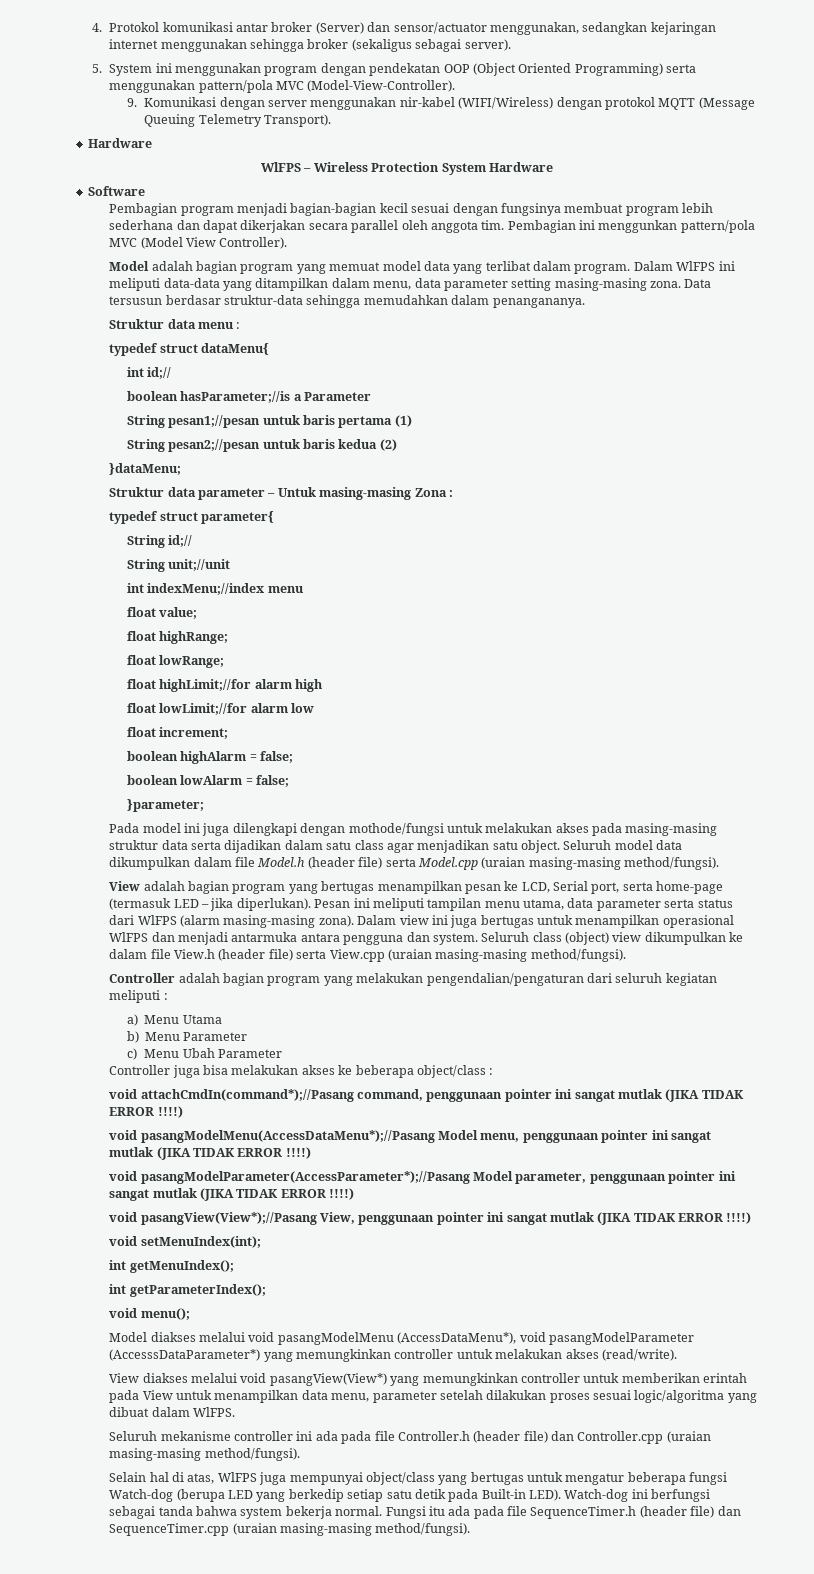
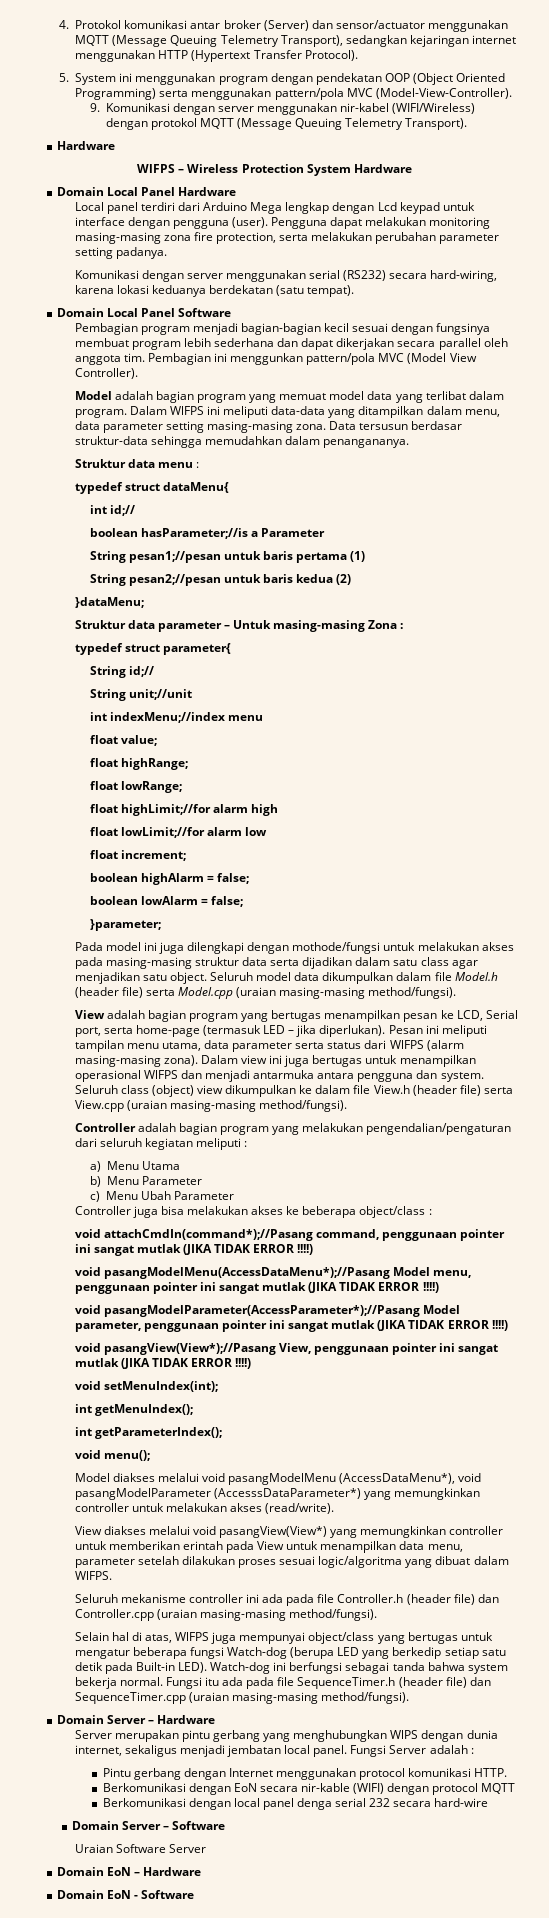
- 4. Protokol komunikasi antar broker (Server) dan sensor/actuator menggunakan, sedangkan kejaringan internet menggunakan sehingga broker (sekaligus sebagai server).
+ 4. Protokol komunikasi antar broker (Server) dan sensor/actuator menggunakan MQTT (Message Queuing Telemetry Transport), sedangkan kejaringan internet menggunakan HTTP (Hypertext Transfer Protocol).
- Software
+ Domain Local Panel Hardware
+ Local panel terdiri dari Arduino Mega lengkap dengan Lcd keypad untuk interface dengan pengguna (user). Pengguna dapat melakukan monitoring masing-masing zona fire protection, serta melakukan perubahan parameter setting padanya.
+ Komunikasi dengan server menggunakan serial (RS232) secara hard-wiring, karena lokasi keduanya berdekatan (satu tempat).
+ Domain Local Panel Software
+ Domain Server – Hardware
+ Server merupakan pintu gerbang yang menghubungkan WlPS dengan dunia internet, sekaligus menjadi jembatan local panel. Fungsi Server adalah :
+ Pintu gerbang dengan Internet menggunakan protocol komunikasi HTTP.
+ Berkomunikasi dengan EoN secara nir-kable (WIFI) dengan protocol MQTT
+ Berkomunikasi dengan local panel denga serial 232 secara hard-wire
+ Domain Server – Software
+ Uraian Software Server
+ Domain EoN – Hardware
+ Domain EoN - Software

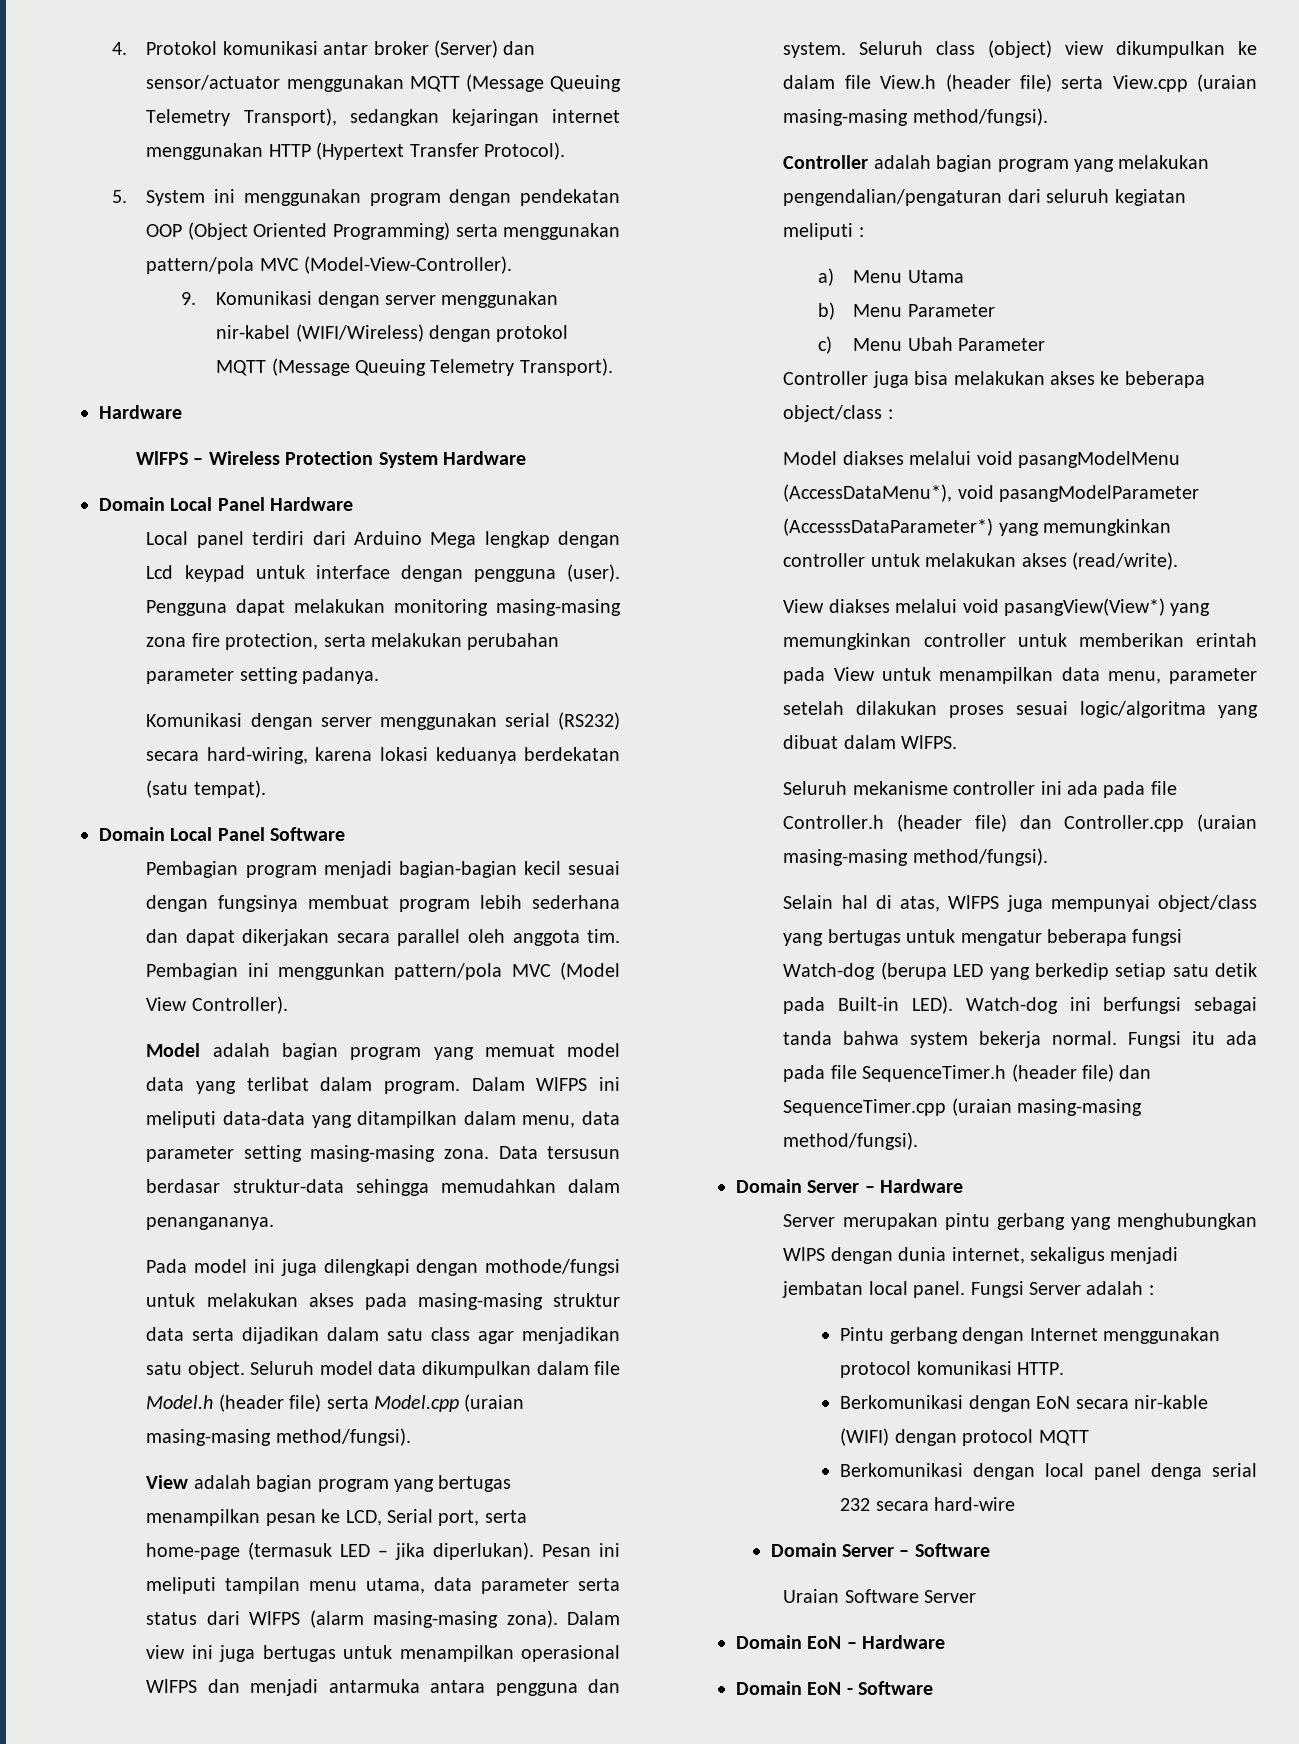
- Struktur data menu :
- typedef struct dataMenu{
- int id;//
- boolean hasParameter;//is a Parameter
- String pesan1;//pesan untuk baris pertama (1)
- String pesan2;//pesan untuk baris kedua (2)
- }dataMenu;
- Struktur data parameter – Untuk masing-masing Zona :
- typedef struct parameter{
- String id;//
- String unit;//unit
- int indexMenu;//index menu
- float value;
- float highRange;
- float lowRange;
- float highLimit;//for alarm high
- float lowLimit;//for alarm low
- float increment;
- boolean highAlarm = false;
- boolean lowAlarm = false;
- }parameter;
- void attachCmdIn(command*);//Pasang command, penggunaan pointer ini sangat mutlak (JIKA TIDAK ERROR !!!!)
- void pasangModelMenu(AccessDataMenu*);//Pasang Model menu, penggunaan pointer ini sangat mutlak (JIKA TIDAK ERROR !!!!)
- void pasangModelParameter(AccessParameter*);//Pasang Model parameter, penggunaan pointer ini sangat mutlak (JIKA TIDAK ERROR !!!!)
- void pasangView(View*);//Pasang View, penggunaan pointer ini sangat mutlak (JIKA TIDAK ERROR !!!!)
- void setMenuIndex(int);
- int getMenuIndex();
- int getParameterIndex();
- void menu();

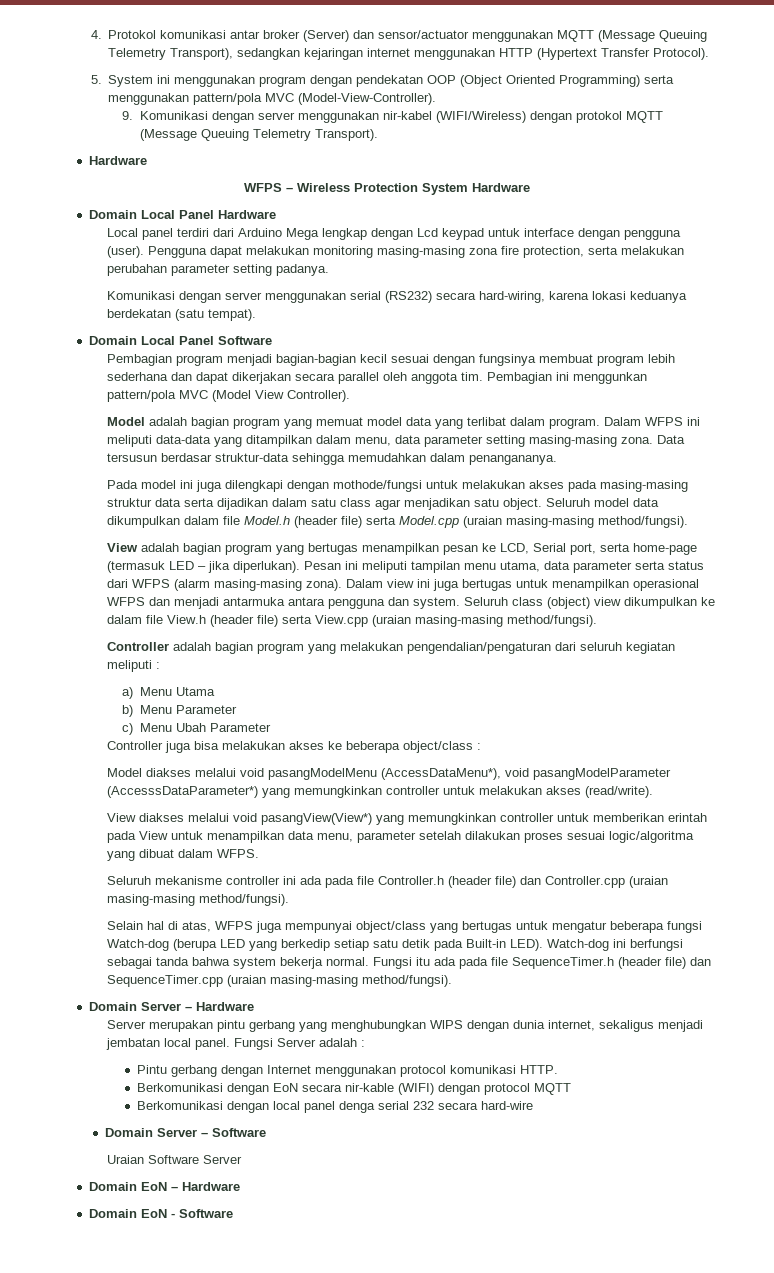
- WlFPS – Wireless Protection System Hardware
+ WFPS – Wireless Protection System Hardware
- Dalam WlFPS ini meliputi data-data yang ditampilkan dalam menu, data parameter setting masing-masing zona.
+ Dalam WFPS ini meliputi data-data yang ditampilkan dalam menu, data parameter setting masing-masing zona.
- Pesan ini meliputi tampilan menu utama, data parameter serta status dari WlFPS (alarm masing-masing zona).
+ Pesan ini meliputi tampilan menu utama, data parameter serta status dari WFPS (alarm masing-masing zona).
- Dalam view ini juga bertugas untuk menampilkan operasional WlFPS dan menjadi antarmuka antara pengguna dan system.
+ Dalam view ini juga bertugas untuk menampilkan operasional WFPS dan menjadi antarmuka antara pengguna dan system.
- View diakses melalui void pasangView(View*) yang memungkinkan controller untuk memberikan erintah pada View untuk menampilkan data menu, parameter setelah dilakukan proses sesuai logic/algoritma yang dibuat dalam WlFPS.
+ View diakses melalui void pasangView(View*) yang memungkinkan controller untuk memberikan erintah pada View untuk menampilkan data menu, parameter setelah dilakukan proses sesuai logic/algoritma yang dibuat dalam WFPS.
- Selain hal di atas, WlFPS juga mempunyai object/class yang bertugas untuk mengatur beberapa fungsi Watch-dog (berupa LED yang berkedip setiap satu detik pada Built-in LED).
+ Selain hal di atas, WFPS juga mempunyai object/class yang bertugas untuk mengatur beberapa fungsi Watch-dog (berupa LED yang berkedip setiap satu detik pada Built-in LED).

